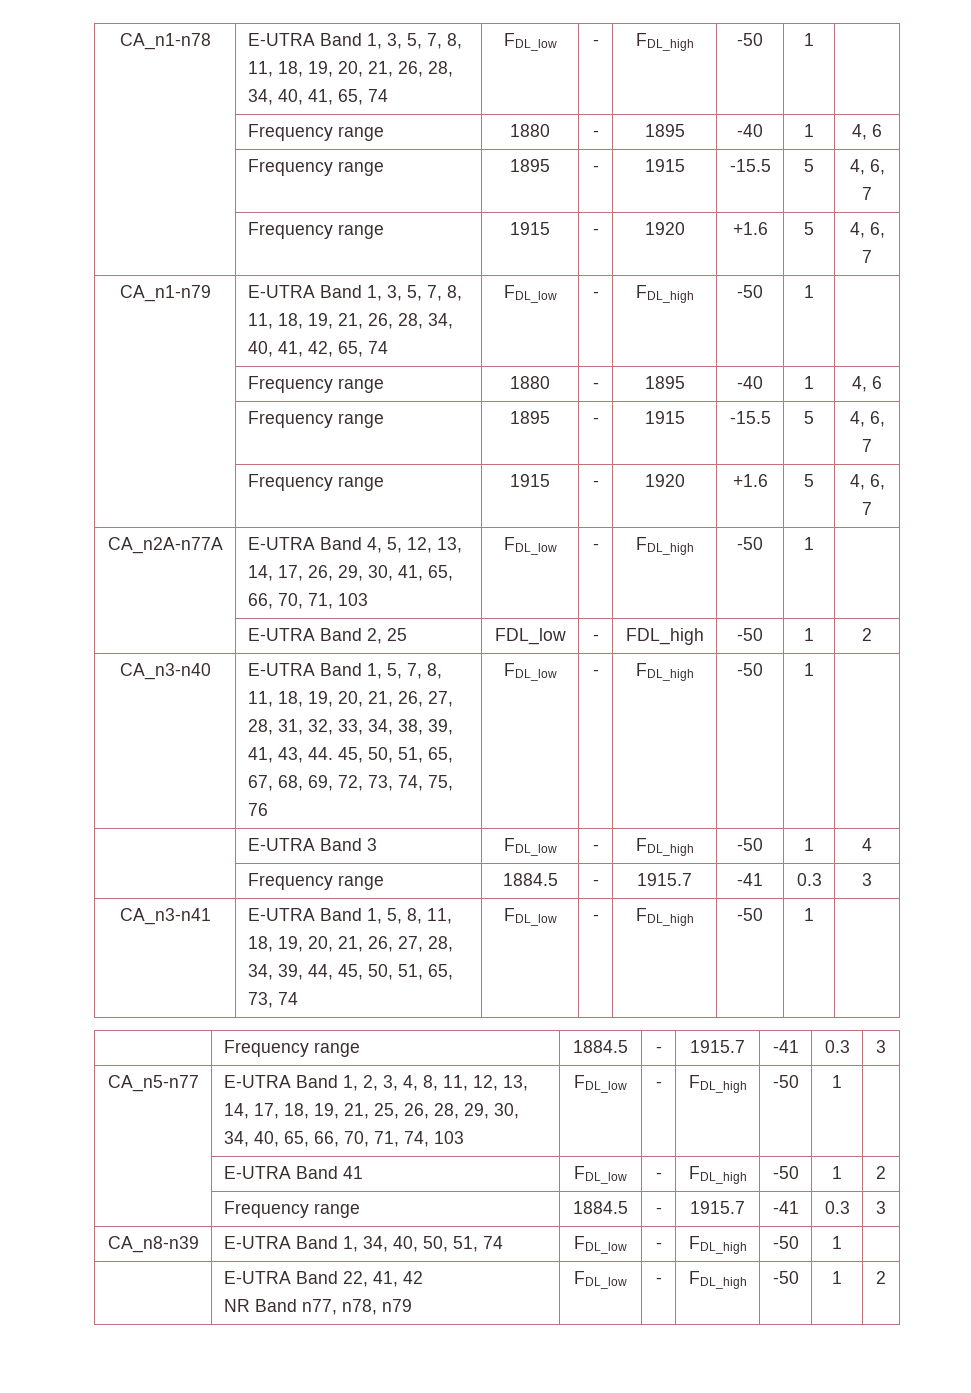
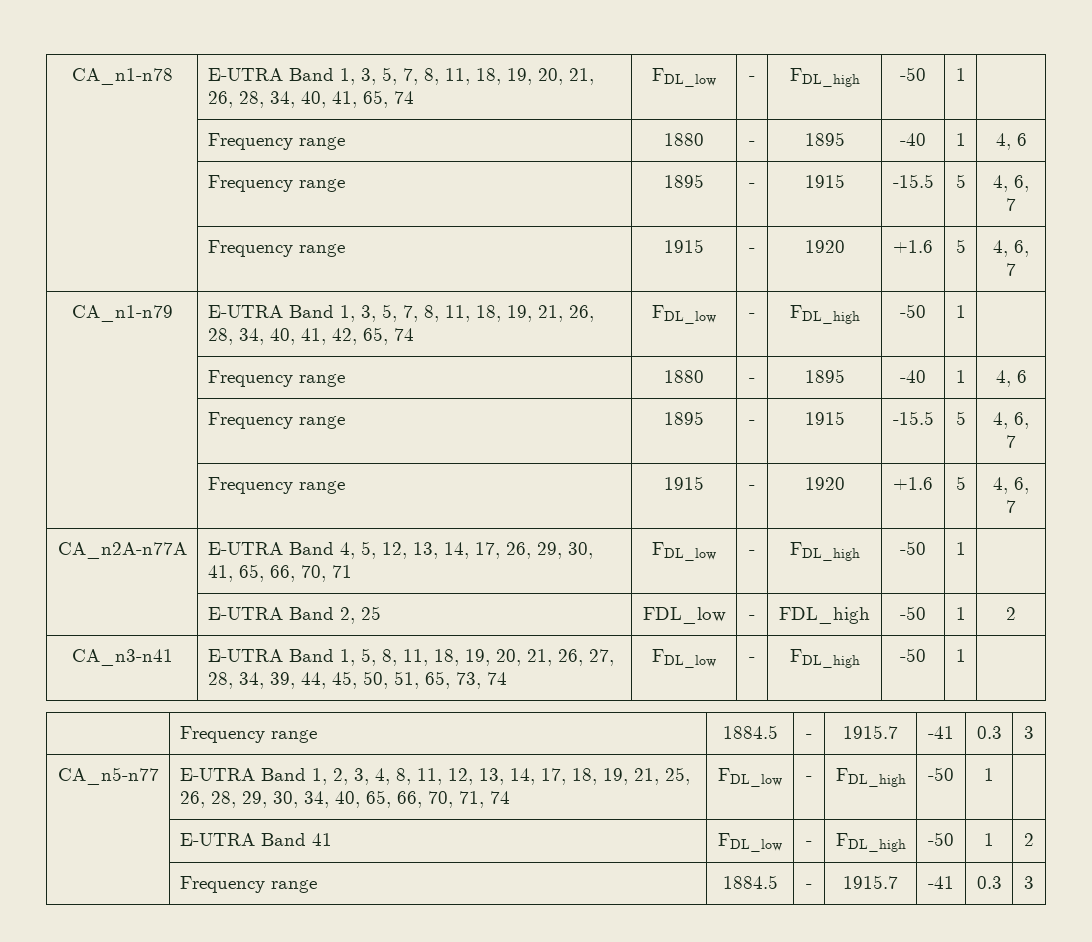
- CA_n2A-n77A | E-UTRA Band 4, 5, 12, 13, 14, 17, 26, 29, 30, 41, 65, 66, 70, 71, 103 | FDL_low | - | FDL_high | -50 | 1 |
+ CA_n2A-n77A | E-UTRA Band 4, 5, 12, 13, 14, 17, 26, 29, 30, 41, 65, 66, 70, 71 | FDL_low | - | FDL_high | -50 | 1 |
- CA_n3-n40 | E-UTRA Band 1, 5, 7, 8, 11, 18, 19, 20, 21, 26, 27, 28, 31, 32, 33, 34, 38, 39, 41, 43, 44. 45, 50, 51, 65, 67, 68, 69, 72, 73, 74, 75, 76 | FDL_low | - | FDL_high | -50 | 1 |
- | E-UTRA Band 3 | FDL_low | - | FDL_high | -50 | 1 | 4
- | Frequency range | 1884.5 | - | 1915.7 | -41 | 0.3 | 3
- CA_n5-n77 | E-UTRA Band 1, 2, 3, 4, 8, 11, 12, 13, 14, 17, 18, 19, 21, 25, 26, 28, 29, 30, 34, 40, 65, 66, 70, 71, 74, 103 | FDL_low | - | FDL_high | -50 | 1 |
+ CA_n5-n77 | E-UTRA Band 1, 2, 3, 4, 8, 11, 12, 13, 14, 17, 18, 19, 21, 25, 26, 28, 29, 30, 34, 40, 65, 66, 70, 71, 74 | FDL_low | - | FDL_high | -50 | 1 |
- CA_n8-n39 | E-UTRA Band 1, 34, 40, 50, 51, 74 | FDL_low | - | FDL_high | -50 | 1 |
- | E-UTRA Band 22, 41, 42
- NR Band n77, n78, n79 | FDL_low | - | FDL_high | -50 | 1 | 2

